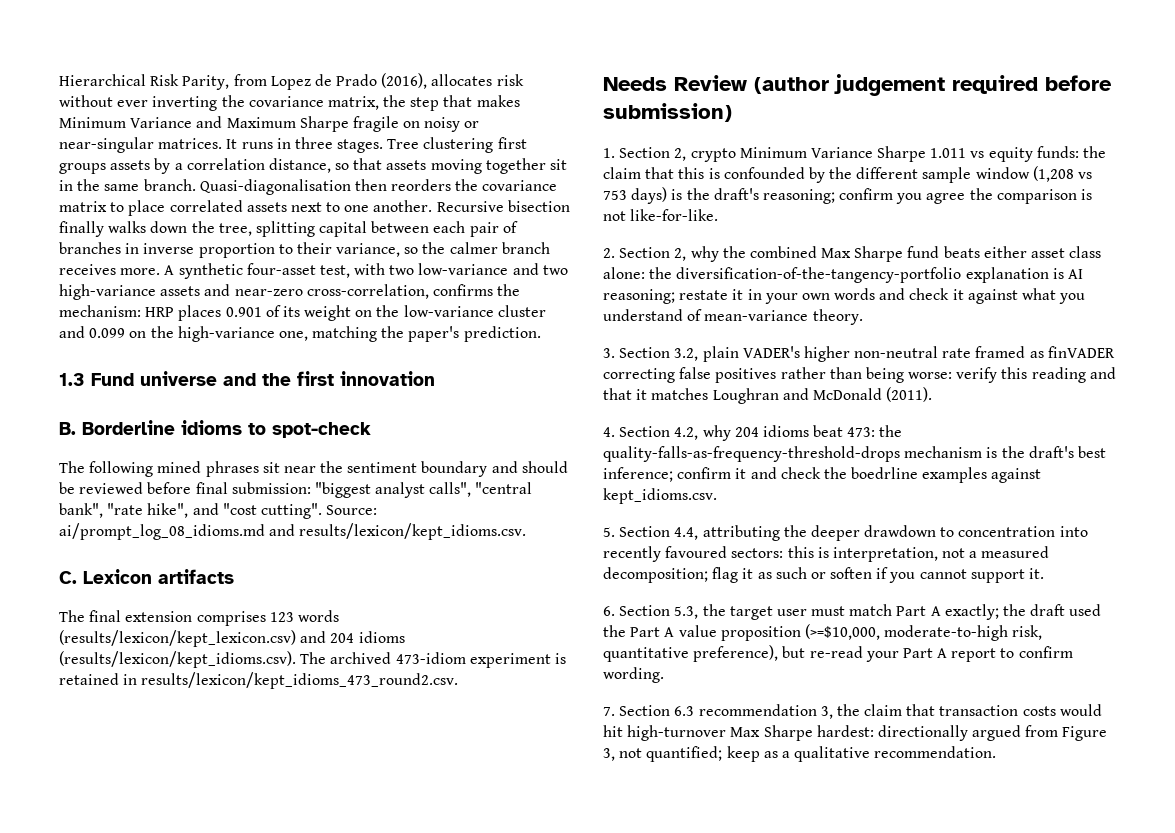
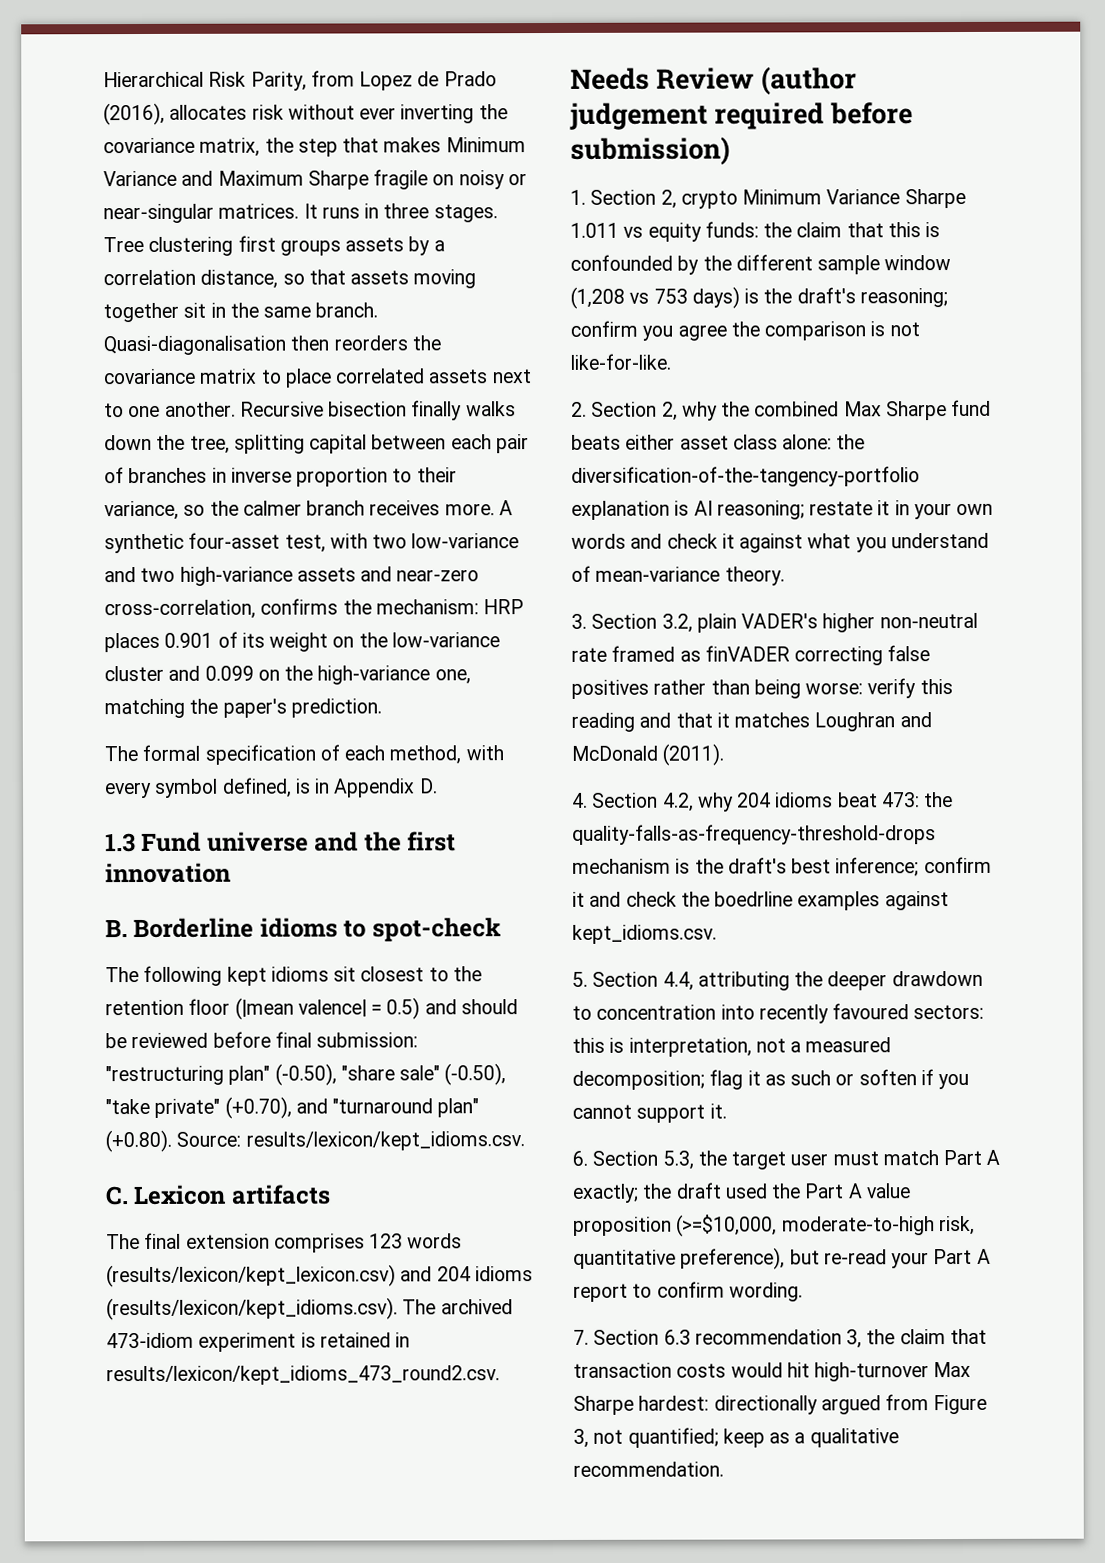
+ The formal specification of each method, with every symbol defined, is in Appendix D.
- The following mined phrases sit near the sentiment boundary and should be reviewed before final submission: "biggest analyst calls", "central bank", "rate hike", and "cost cutting". Source: ai/prompt_log_08_idioms.md and results/lexicon/kept_idioms.csv.
+ The following kept idioms sit closest to the retention floor (|mean valence| = 0.5) and should be reviewed before final submission: "restructuring plan" (-0.50), "share sale" (-0.50), "take private" (+0.70), and "turnaround plan" (+0.80). Source: results/lexicon/kept_idioms.csv.

